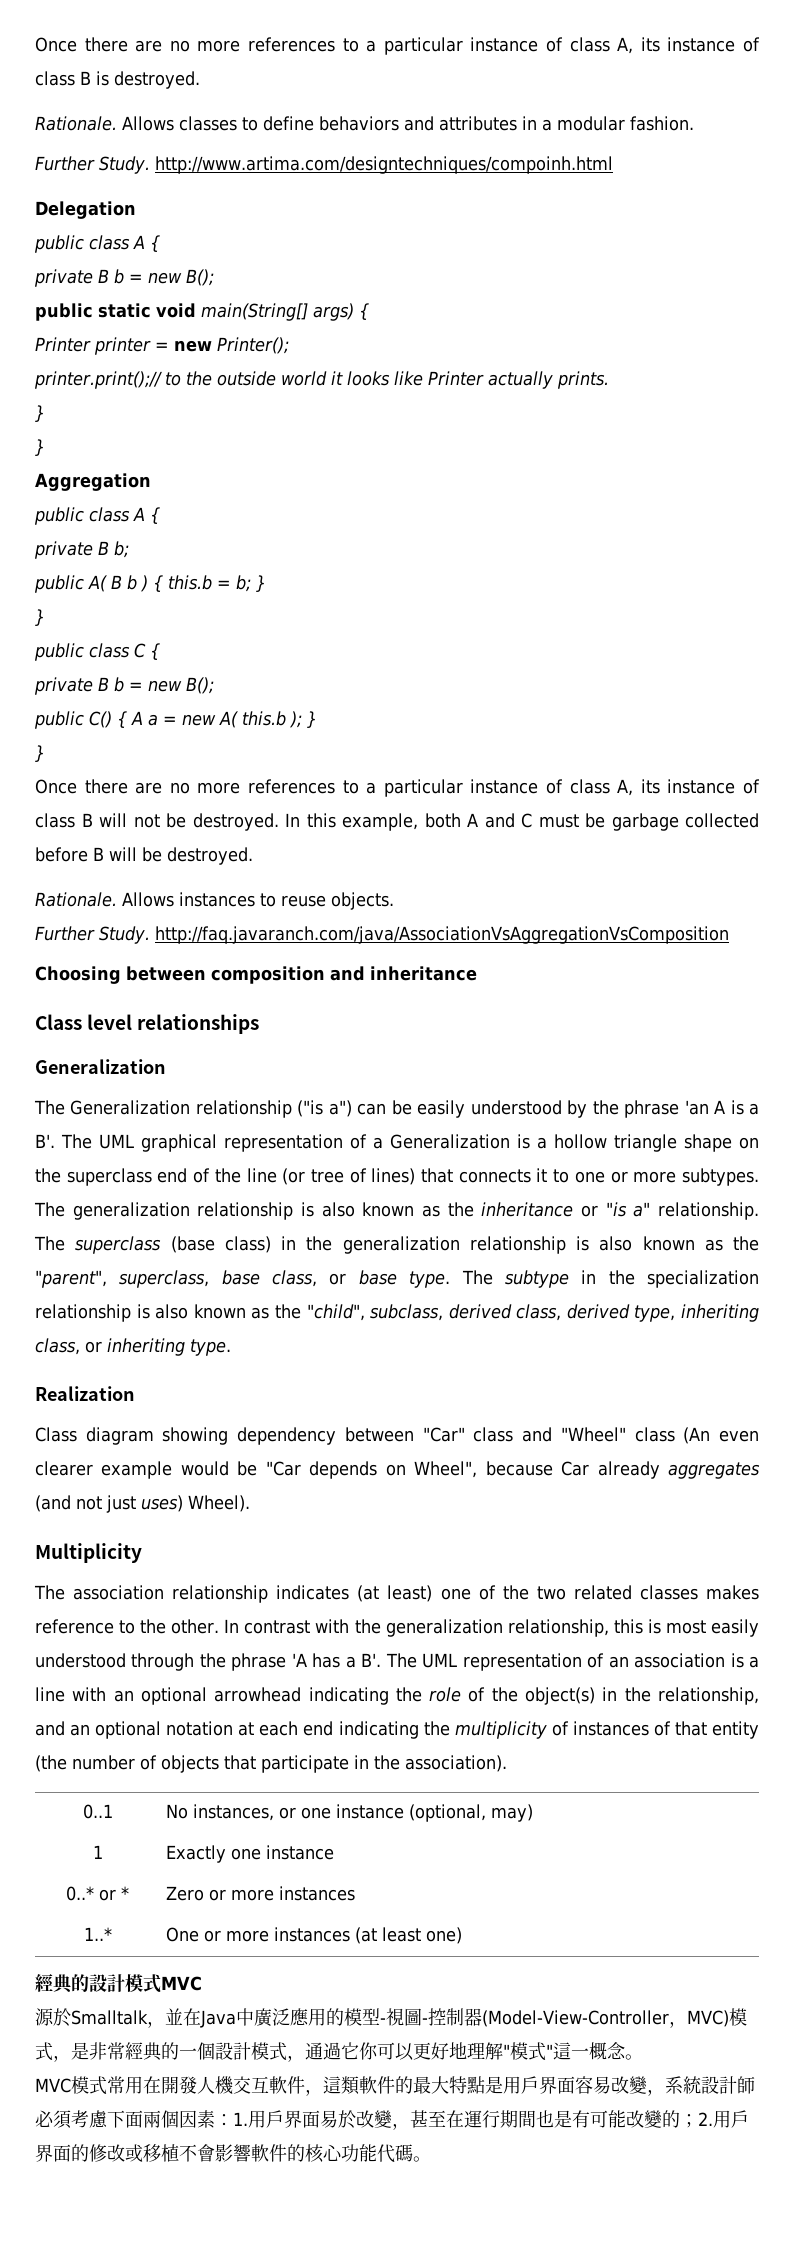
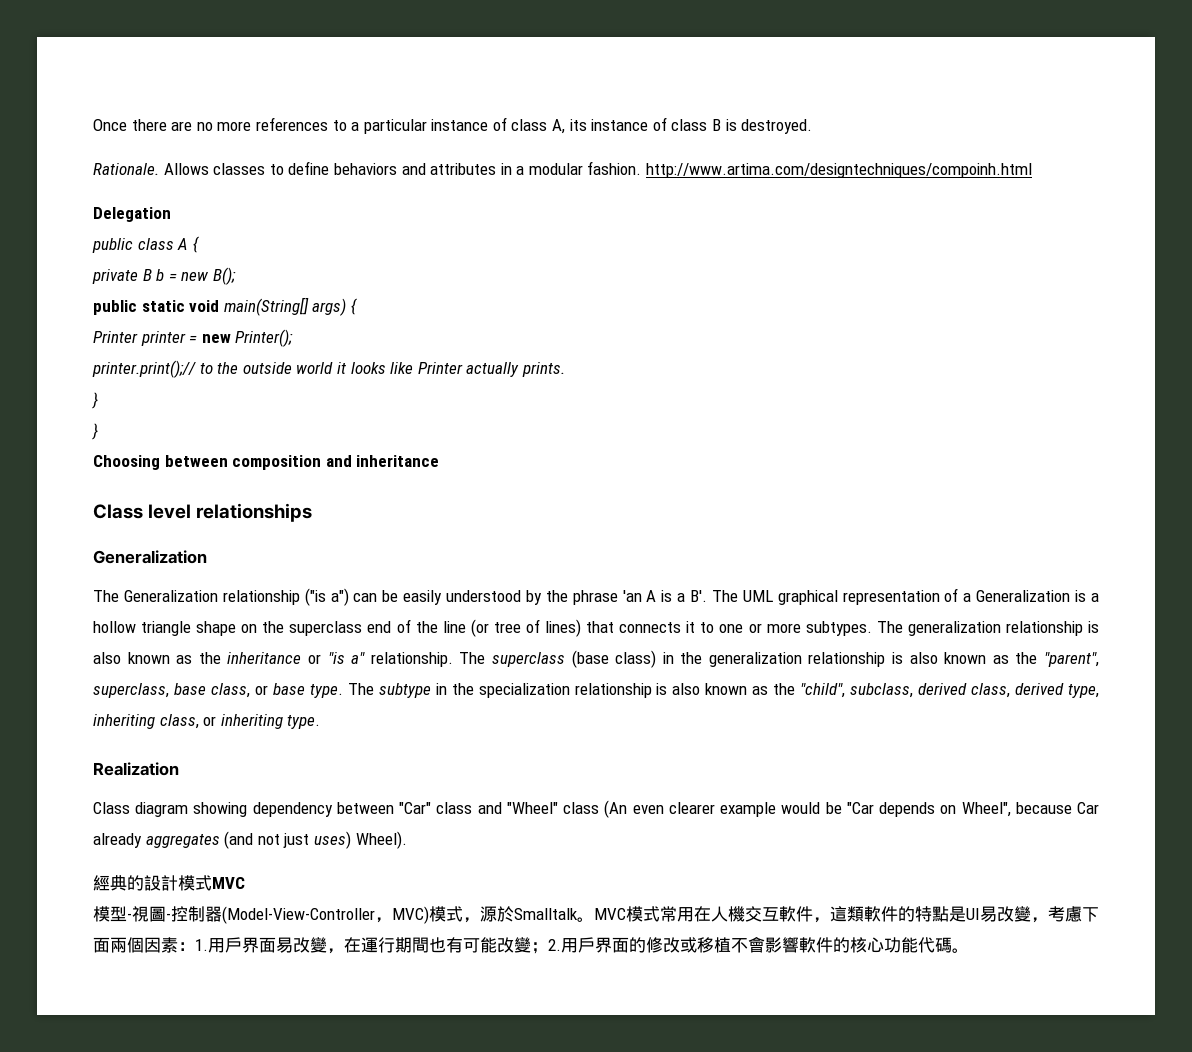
- Allows classes to define behaviors and attributes in a modular fashion.
- Further Study. http://www.artima.com/designtechniques/compoinh.html
+ Allows classes to define behaviors and attributes in a modular fashion. http://www.artima.com/designtechniques/compoinh.html
- Aggregation
- public class A {
- private B b;
- public A( B b ) { this.b = b; }
- }
- public class C {
- private B b = new B();
- public C() { A a = new A( this.b ); }
- }
- Once there are no more references to a particular instance of class A, its instance of class B will not be destroyed. In this example, both A and C must be garbage collected before B will be destroyed.
- Rationale. Allows instances to reuse objects.
- Further Study. http://faq.javaranch.com/java/AssociationVsAggregationVsComposition
- Multiplicity
- The association relationship indicates (at least) one of the two related classes makes reference to the other. In contrast with the generalization relationship, this is most easily understood through the phrase 'A has a B'. The UML representation of an association is a line with an optional arrowhead indicating the role of the object(s) in the relationship, and an optional notation at each end indicating the multiplicity of instances of that entity (the number of objects that participate in the association).
- 0..1 | No instances, or one instance (optional, may)
- 1 | Exactly one instance
- 0..* or * | Zero or more instances
- 1..* | One or more instances (at least one)
- 源於Smalltalk，並在Java中廣泛應用的模型-視圖-控制器(Model-View-Controller，MVC)模式，是非常經典的一個設計模式，通過它你可以更好地理解"模式"這一概念。
- MVC模式常用在開發人機交互軟件，這類軟件的最大特點是用戶界面容易改變，系統設計師必須考慮下面兩個因素：1.用戶界面易於改變，甚至在運行期間也是有可能改變的；2.用戶界面的修改或移植不會影響軟件的核心功能代碼。
+ 模型-視圖-控制器(Model-View-Controller，MVC)模式，源於Smalltalk。MVC模式常用在人機交互軟件，這類軟件的特點是UI易改變，考慮下面兩個因素：1.用戶界面易改變，在運行期間也有可能改變；2.用戶界面的修改或移植不會影響軟件的核心功能代碼。

